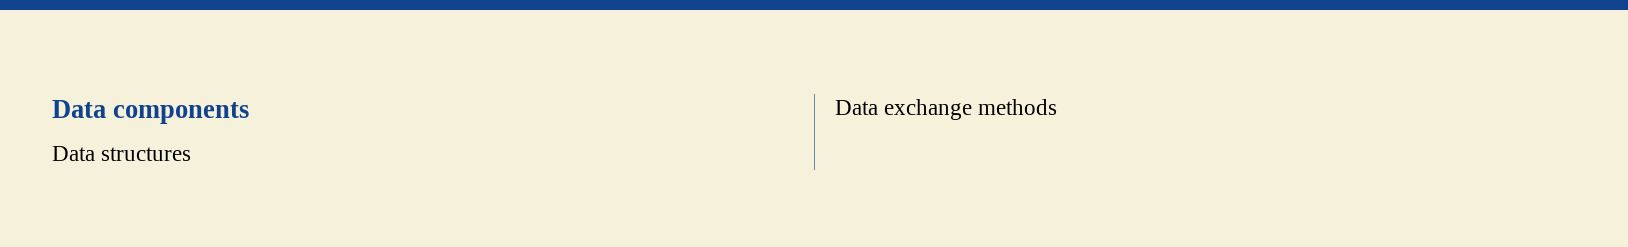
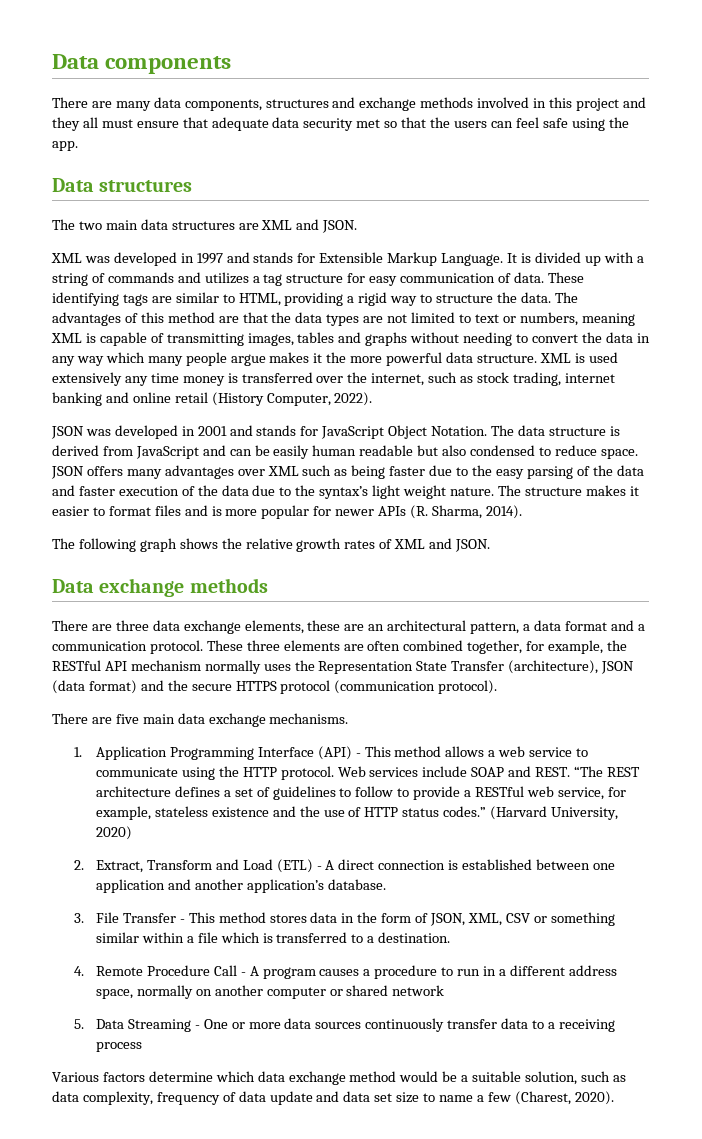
+ There are many data components, structures and exchange methods involved in this project and they all must ensure that adequate data security met so that the users can feel safe using the app.
  Data structures
+ The two main data structures are XML and JSON.
+ XML was developed in 1997 and stands for Extensible Markup Language. It is divided up with a string of commands and utilizes a tag structure for easy communication of data. These identifying tags are similar to HTML, providing a rigid way to structure the data. The advantages of this method are that the data types are not limited to text or numbers, meaning XML is capable of transmitting images, tables and graphs without needing to convert the data in any way which many people argue makes it the more powerful data structure. XML is used extensively any time money is transferred over the internet, such as stock trading, internet banking and online retail (History Computer, 2022).
+ JSON was developed in 2001 and stands for JavaScript Object Notation. The data structure is derived from JavaScript and can be easily human readable but also condensed to reduce space. JSON offers many advantages over XML such as being faster due to the easy parsing of the data and faster execution of the data due to the syntax’s light weight nature. The structure makes it easier to format files and is more popular for newer APIs (R. Sharma, 2014).
+ The following graph shows the relative growth rates of XML and JSON.
  Data exchange methods
+ There are three data exchange elements, these are an architectural pattern, a data format and a communication protocol. These three elements are often combined together, for example, the RESTful API mechanism normally uses the Representation State Transfer (architecture), JSON (data format) and the secure HTTPS protocol (communication protocol).
+ There are five main data exchange mechanisms.
+ 1. Application Programming Interface (API) - This method allows a web service to communicate using the HTTP protocol. Web services include SOAP and REST. “The REST architecture defines a set of guidelines to follow to provide a RESTful web service, for example, stateless existence and the use of HTTP status codes.” (Harvard University, 2020)
+ 2. Extract, Transform and Load (ETL) - A direct connection is established between one application and another application’s database.
+ 3. File Transfer - This method stores data in the form of JSON, XML, CSV or something similar within a file which is transferred to a destination.
+ 4. Remote Procedure Call - A program causes a procedure to run in a different address space, normally on another computer or shared network
+ 5. Data Streaming - One or more data sources continuously transfer data to a receiving process
+ Various factors determine which data exchange method would be a suitable solution, such as data complexity, frequency of data update and data set size to name a few (Charest, 2020).

